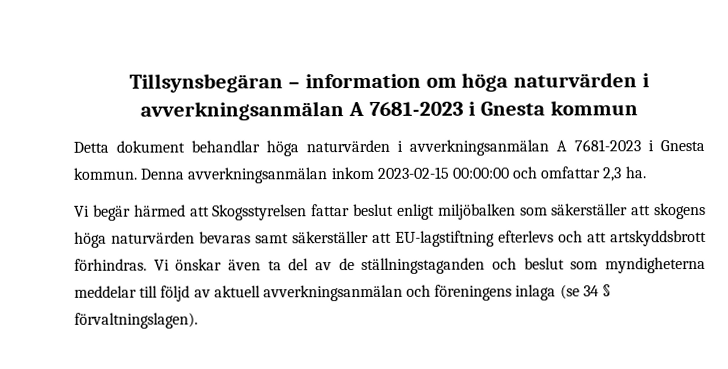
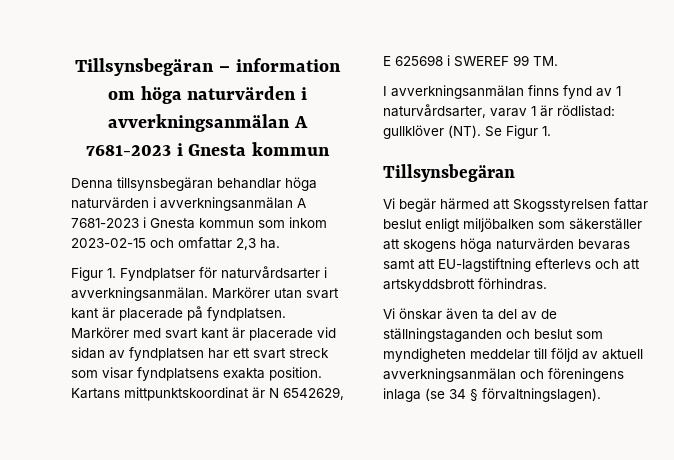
- Detta dokument behandlar höga naturvärden i avverkningsanmälan A 7681-2023 i Gnesta kommun. Denna avverkningsanmälan inkom 2023-02-15 00:00:00 och omfattar 2,3 ha.
+ Denna tillsynsbegäran behandlar höga naturvärden i avverkningsanmälan A 7681-2023 i Gnesta kommun som inkom 2023-02-15 och omfattar 2,3 ha.
+ Figur 1. Fyndplatser för naturvårdsarter i avverkningsanmälan. Markörer utan svart kant är placerade på fyndplatsen. Markörer med svart kant är placerade vid sidan av fyndplatsen har ett svart streck som visar fyndplatsens exakta position. Kartans mittpunktskoordinat är N 6542629, E 625698 i SWEREF 99 TM.
+ I avverkningsanmälan finns fynd av 1 naturvårdsarter, varav 1 är rödlistad: gullklöver (NT). Se Figur 1.
+ Tillsynsbegäran
- Vi begär härmed att Skogsstyrelsen fattar beslut enligt miljöbalken som säkerställer att skogens höga naturvärden bevaras samt säkerställer att EU-lagstiftning efterlevs och att artskyddsbrott förhindras. Vi önskar även ta del av de ställningstaganden och beslut som myndigheterna meddelar till följd av aktuell avverkningsanmälan och föreningens inlaga (se 34 § förvaltningslagen).
+ Vi begär härmed att Skogsstyrelsen fattar beslut enligt miljöbalken som säkerställer att skogens höga naturvärden bevaras samt att EU-lagstiftning efterlevs och att artskyddsbrott förhindras.
+ Vi önskar även ta del av de ställningstaganden och beslut som myndigheten meddelar till följd av aktuell avverkningsanmälan och föreningens inlaga (se 34 § förvaltningslagen).

